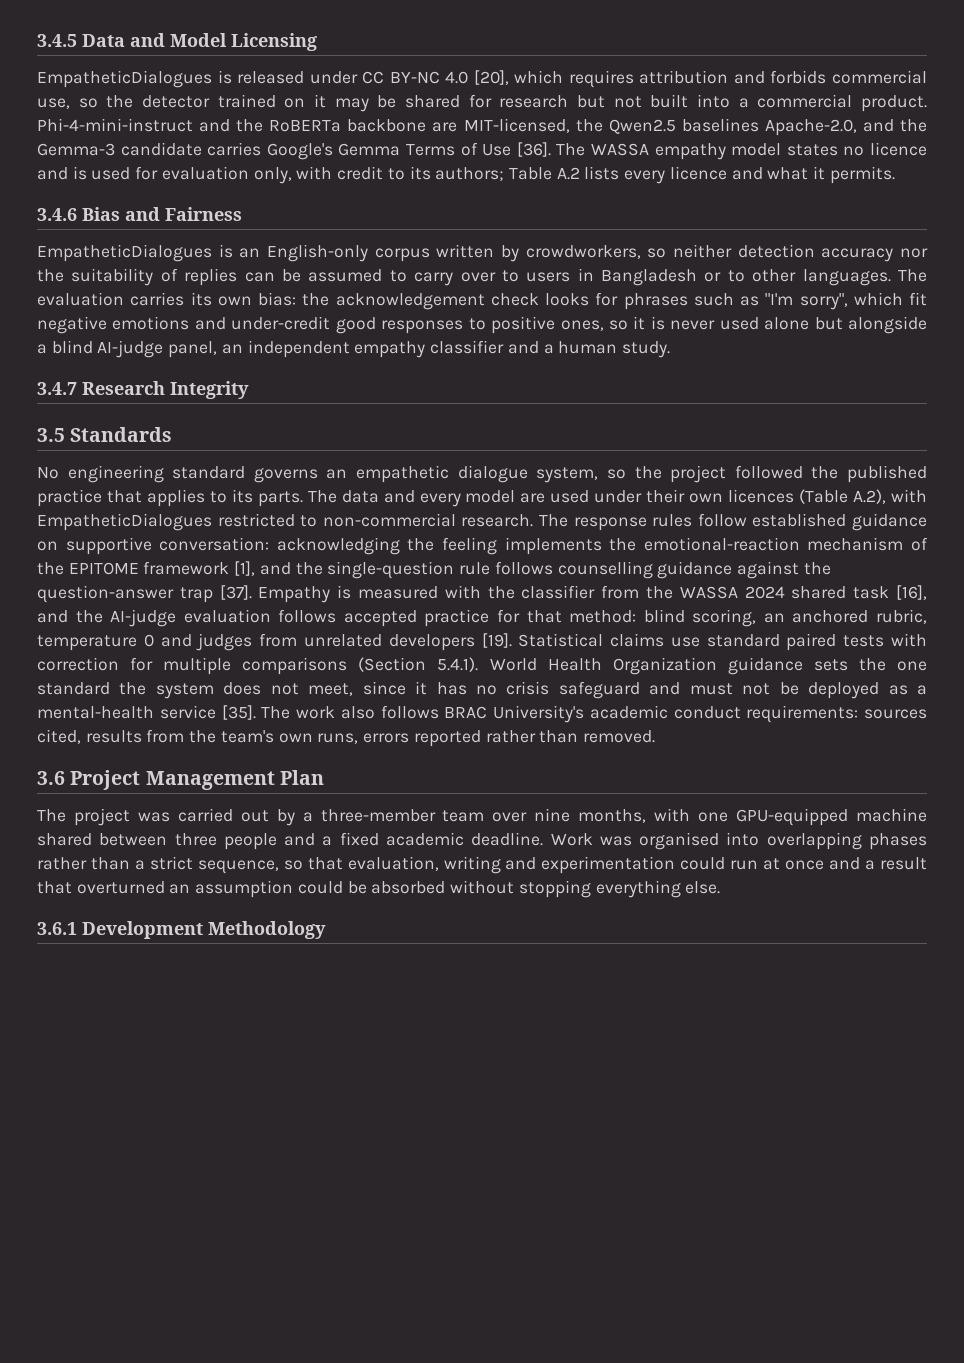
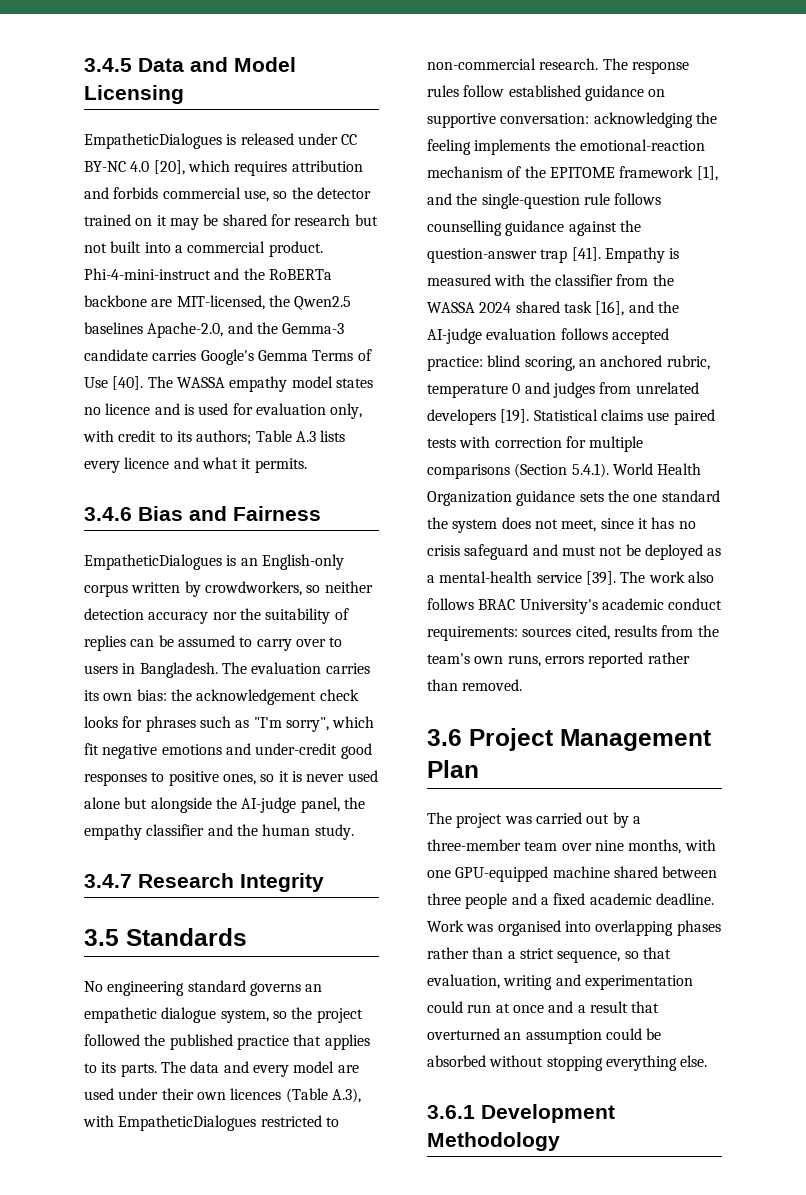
- Phi-4-mini-instruct and the RoBERTa backbone are MIT-licensed, the Qwen2.5 baselines Apache-2.0, and the Gemma-3 candidate carries Google's Gemma Terms of Use [36].
+ Phi-4-mini-instruct and the RoBERTa backbone are MIT-licensed, the Qwen2.5 baselines Apache-2.0, and the Gemma-3 candidate carries Google's Gemma Terms of Use [40].
- The WASSA empathy model states no licence and is used for evaluation only, with credit to its authors; Table A.2 lists every licence and what it permits.
+ The WASSA empathy model states no licence and is used for evaluation only, with credit to its authors; Table A.3 lists every licence and what it permits.
- EmpatheticDialogues is an English-only corpus written by crowdworkers, so neither detection accuracy nor the suitability of replies can be assumed to carry over to users in Bangladesh or to other languages.
+ EmpatheticDialogues is an English-only corpus written by crowdworkers, so neither detection accuracy nor the suitability of replies can be assumed to carry over to users in Bangladesh.
- The evaluation carries its own bias: the acknowledgement check looks for phrases such as "I'm sorry", which fit negative emotions and under-credit good responses to positive ones, so it is never used alone but alongside a blind AI-judge panel, an independent empathy classifier and a human study.
+ The evaluation carries its own bias: the acknowledgement check looks for phrases such as "I'm sorry", which fit negative emotions and under-credit good responses to positive ones, so it is never used alone but alongside the AI-judge panel, the empathy classifier and the human study.
- The data and every model are used under their own licences (Table A.2), with EmpatheticDialogues restricted to non-commercial research.
+ The data and every model are used under their own licences (Table A.3), with EmpatheticDialogues restricted to non-commercial research.
- The response rules follow established guidance on supportive conversation: acknowledging the feeling implements the emotional-reaction mechanism of the EPITOME framework [1], and the single-question rule follows counselling guidance against the question-answer trap [37].
+ The response rules follow established guidance on supportive conversation: acknowledging the feeling implements the emotional-reaction mechanism of the EPITOME framework [1], and the single-question rule follows counselling guidance against the question-answer trap [41].
- Empathy is measured with the classifier from the WASSA 2024 shared task [16], and the AI-judge evaluation follows accepted practice for that method: blind scoring, an anchored rubric, temperature 0 and judges from unrelated developers [19].
+ Empathy is measured with the classifier from the WASSA 2024 shared task [16], and the AI-judge evaluation follows accepted practice: blind scoring, an anchored rubric, temperature 0 and judges from unrelated developers [19].
- Statistical claims use standard paired tests with correction for multiple comparisons (Section 5.4.1). World Health Organization guidance sets the one standard the system does not meet, since it has no crisis safeguard and must not be deployed as a mental-health service [35].
+ Statistical claims use paired tests with correction for multiple comparisons (Section 5.4.1). World Health Organization guidance sets the one standard the system does not meet, since it has no crisis safeguard and must not be deployed as a mental-health service [39].

